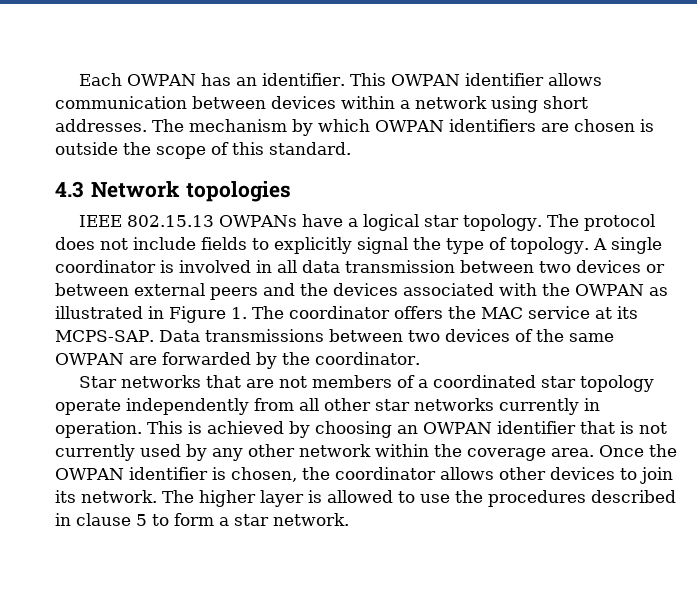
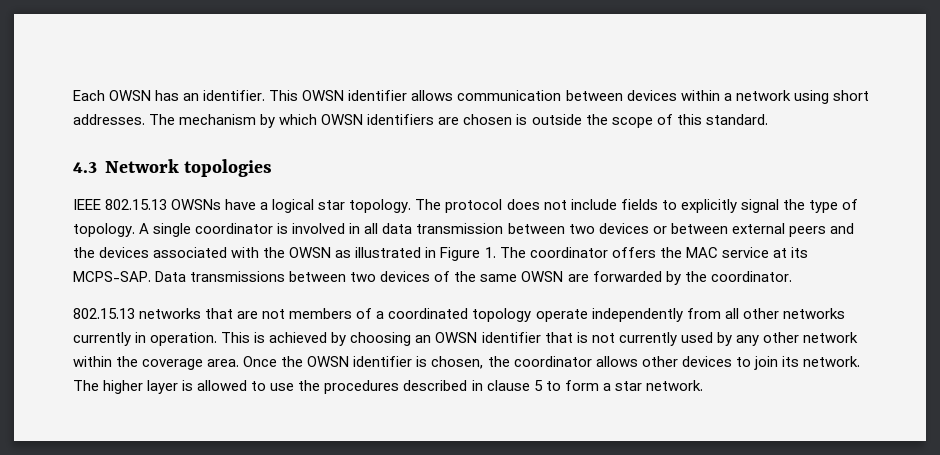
- Each OWPAN has an identifier.
+ Each OWSN has an identifier.
- This OWPAN identifier allows communication between devices within a network using short addresses.
+ This OWSN identifier allows communication between devices within a network using short addresses.
- The mechanism by which OWPAN identifiers are chosen is outside the scope of this standard.
+ The mechanism by which OWSN identifiers are chosen is outside the scope of this standard.
- IEEE 802.15.13 OWPANs have a logical star topology.
+ IEEE 802.15.13 OWSNs have a logical star topology.
- A single coordinator is involved in all data transmission between two devices or between external peers and the devices associated with the OWPAN as illustrated in Figure 1. The coordinator offers the MAC service at its MCPS-SAP.
+ A single coordinator is involved in all data transmission between two devices or between external peers and the devices associated with the OWSN as illustrated in Figure 1. The coordinator offers the MAC service at its MCPS-SAP.
- Data transmissions between two devices of the same OWPAN are forwarded by the coordinator.
+ Data transmissions between two devices of the same OWSN are forwarded by the coordinator.
- Star networks that are not members of a coordinated star topology operate independently from all other star networks currently in operation.
+ 802.15.13 networks that are not members of a coordinated topology operate independently from all other networks currently in operation.
- This is achieved by choosing an OWPAN identifier that is not currently used by any other network within the coverage area.
+ This is achieved by choosing an OWSN identifier that is not currently used by any other network within the coverage area.
- Once the OWPAN identifier is chosen, the coordinator allows other devices to join its network.
+ Once the OWSN identifier is chosen, the coordinator allows other devices to join its network.

